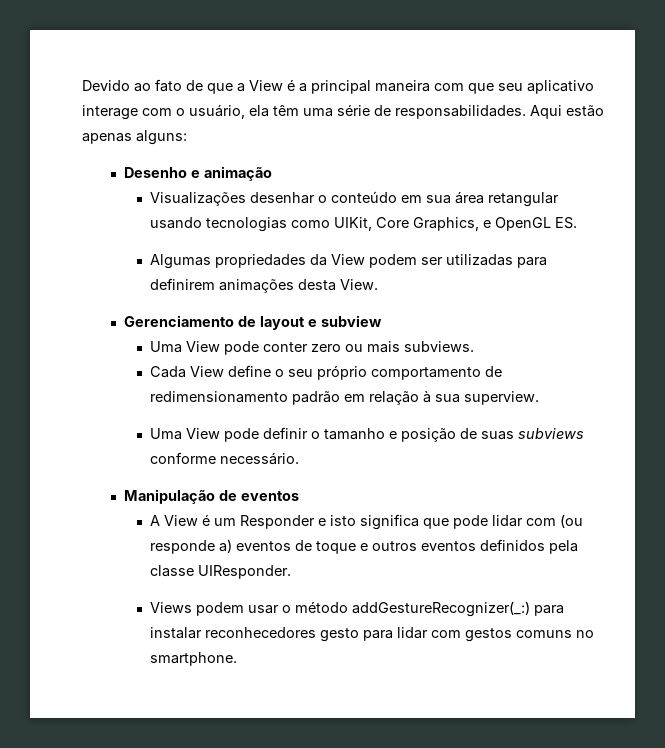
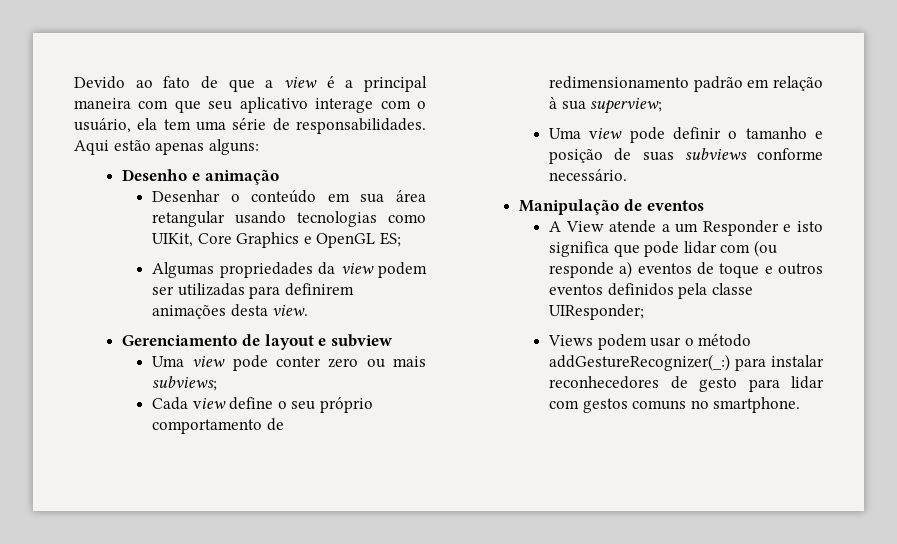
- Devido ao fato de que a View é a principal maneira com que seu aplicativo interage com o usuário, ela têm uma série de responsabilidades.
+ Devido ao fato de que a view é a principal maneira com que seu aplicativo interage com o usuário, ela tem uma série de responsabilidades.
- Visualizações desenhar o conteúdo em sua área retangular usando tecnologias como UIKit, Core Graphics, e OpenGL ES.
+ Desenhar o conteúdo em sua área retangular usando tecnologias como UIKit, Core Graphics e OpenGL ES;
- Algumas propriedades da View podem ser utilizadas para definirem animações desta View.
+ Algumas propriedades da view podem ser utilizadas para definirem animações desta view.
- Uma View pode conter zero ou mais subviews.
+ Uma view pode conter zero ou mais subviews;
- Cada View define o seu próprio comportamento de redimensionamento padrão em relação à sua superview.
- Uma View pode definir o tamanho e posição de suas subviews conforme necessário.
+ Cada view define o seu próprio comportamento de redimensionamento padrão em relação à sua superview;
+ Uma view pode definir o tamanho e posição de suas subviews conforme necessário.
- A View é um Responder e isto significa que pode lidar com (ou responde a) eventos de toque e outros eventos definidos pela classe UIResponder.
+ A View atende a um Responder e isto significa que pode lidar com (ou responde a) eventos de toque e outros eventos definidos pela classe UIResponder;
- Views podem usar o método addGestureRecognizer(_:) para instalar reconhecedores gesto para lidar com gestos comuns no smartphone.
+ Views podem usar o método addGestureRecognizer(_:) para instalar reconhecedores de gesto para lidar com gestos comuns no smartphone.

